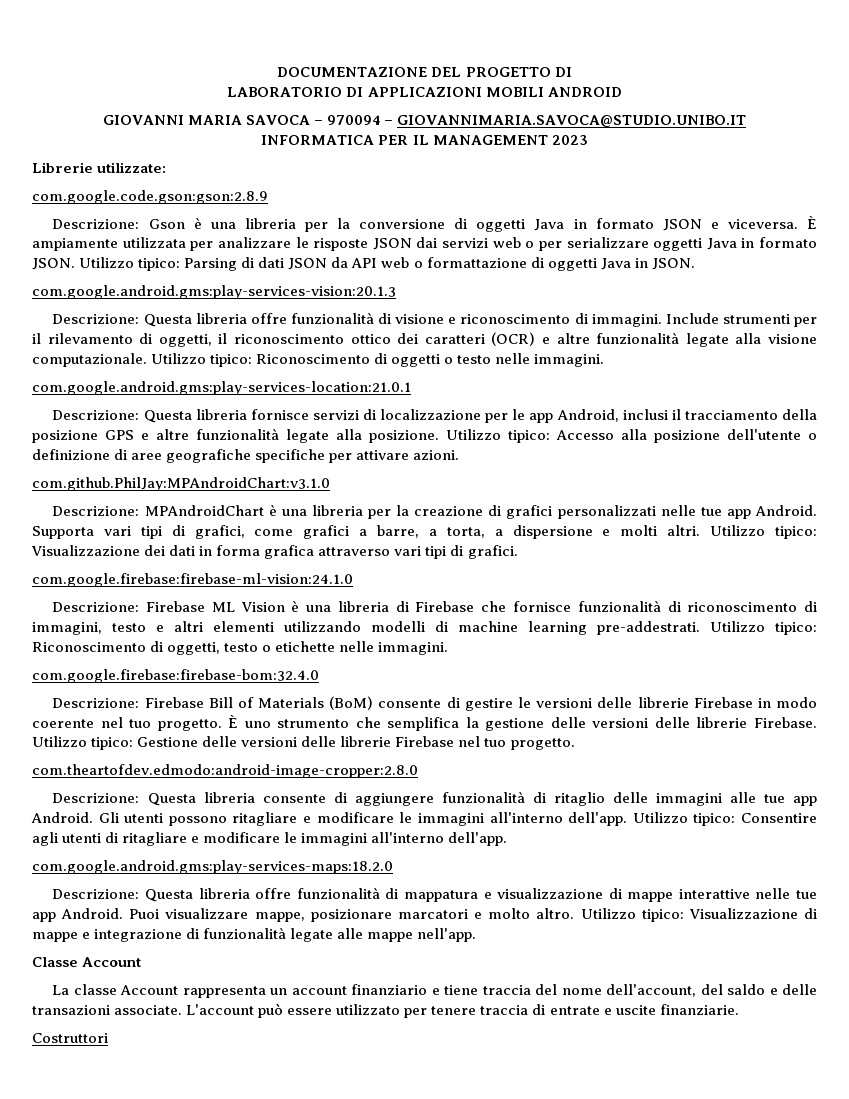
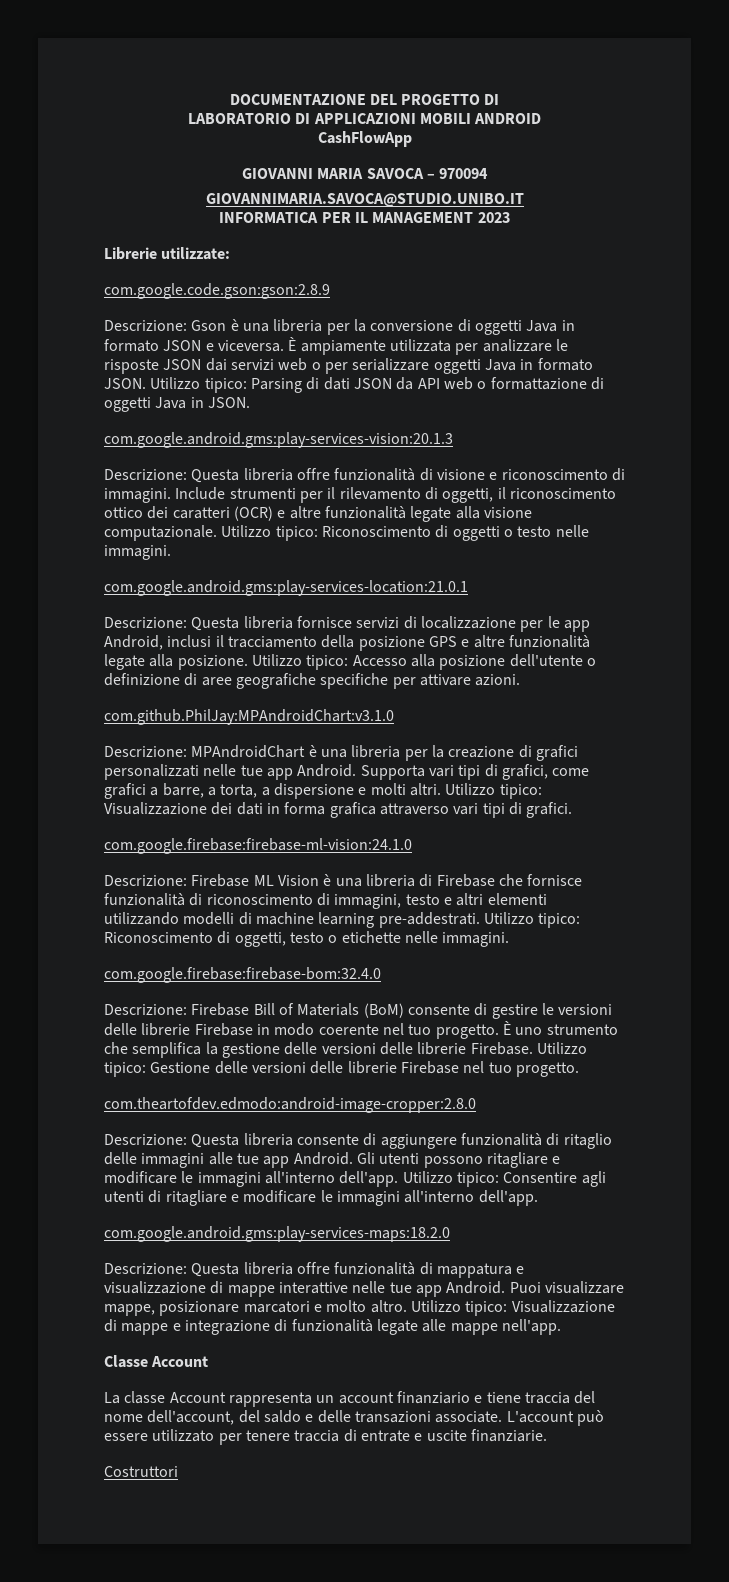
+ CashFlowApp
- GIOVANNI MARIA SAVOCA – 970094 – GIOVANNIMARIA.SAVOCA@STUDIO.UNIBO.IT
+ GIOVANNI MARIA SAVOCA – 970094
+ GIOVANNIMARIA.SAVOCA@STUDIO.UNIBO.IT

